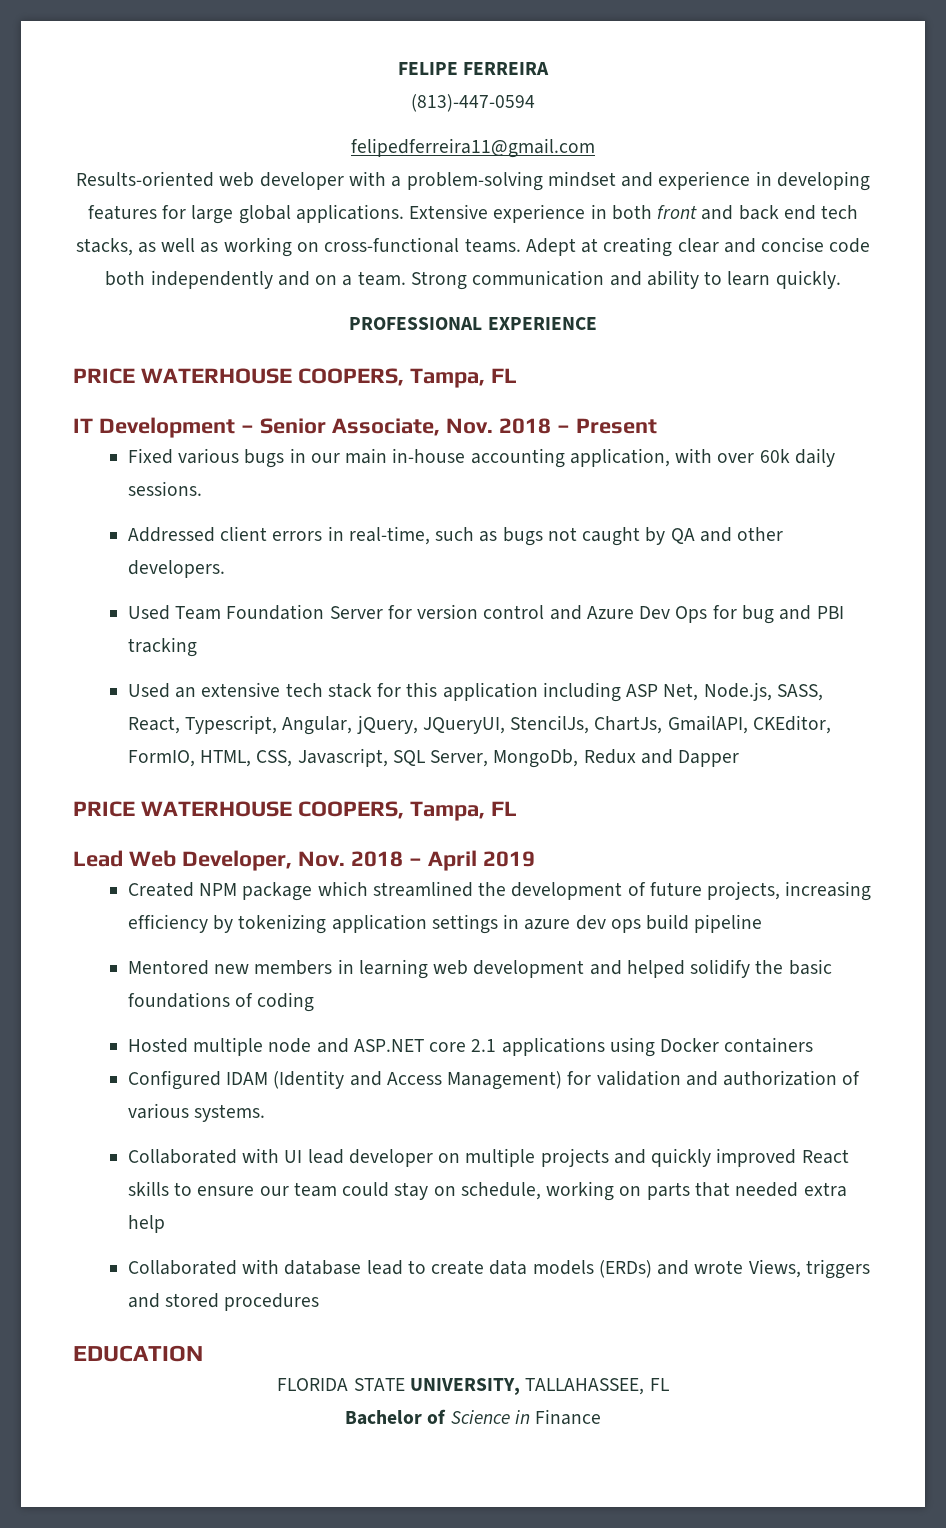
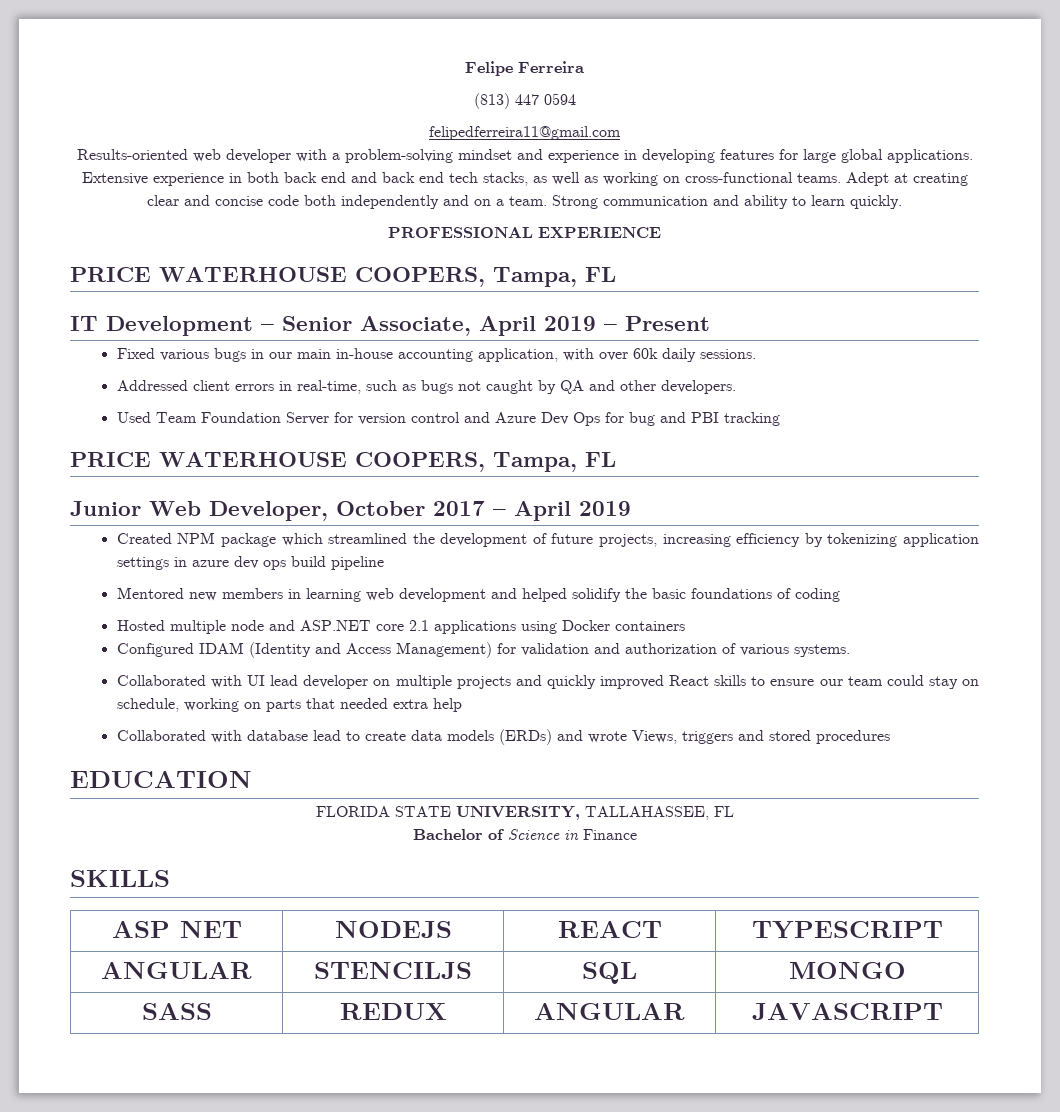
- FELIPE FERREIRA
- (813)-447-0594
+ Felipe Ferreira
+ (813) 447 0594
- Extensive experience in both front and back end tech stacks, as well as working on cross-functional teams.
+ Extensive experience in both back end and back end tech stacks, as well as working on cross-functional teams.
- IT Development – Senior Associate, Nov. 2018 – Present
+ IT Development – Senior Associate, April 2019 – Present
  Used Team Foundation Server for version control and Azure Dev Ops for bug and PBI tracking
- Used an extensive tech stack for this application including ASP Net, Node.js, SASS, React, Typescript, Angular, jQuery, JQueryUI, StencilJs, ChartJs, GmailAPI, CKEditor, FormIO, HTML, CSS, Javascript, SQL Server, MongoDb, Redux and Dapper
  PRICE WATERHOUSE COOPERS, Tampa, FL
- Lead Web Developer, Nov. 2018 – April 2019
+ Junior Web Developer, October 2017 – April 2019
+ SKILLS
+ ASP NET | NODEJS | REACT | TYPESCRIPT
+ ANGULAR | STENCILJS | SQL | MONGO
+ SASS | REDUX | ANGULAR | JAVASCRIPT

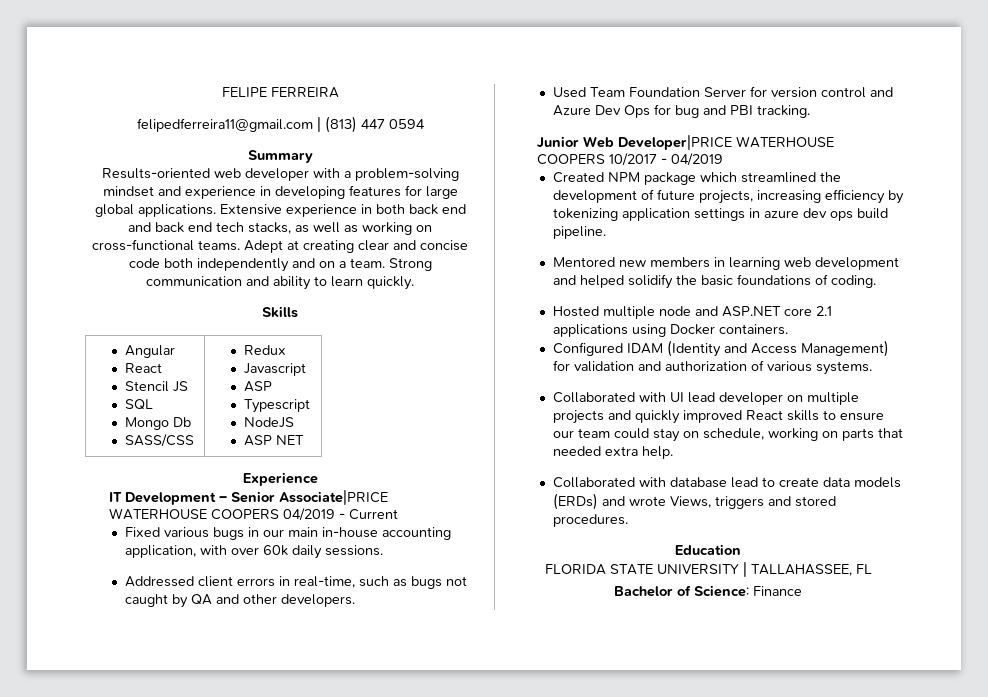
- Felipe Ferreira
- (813) 447 0594
+ FELIPE FERREIRA
+ felipedferreira11@gmail.com | (813) 447 0594
- felipedferreira11@gmail.com
+ Summary
- PROFESSIONAL EXPERIENCE
- PRICE WATERHOUSE COOPERS, Tampa, FL
- IT Development – Senior Associate, April 2019 – Present
+ Skills
+ Angular
+ React
+ Stencil JS
+ SQL
+ Mongo Db
+ SASS/CSS | Redux
+ Javascript
+ ASP
+ Typescript
+ NodeJS
+ ASP NET
+ Experience
+ IT Development – Senior Associate|PRICE WATERHOUSE COOPERS 04/2019 - Current
- Used Team Foundation Server for version control and Azure Dev Ops for bug and PBI tracking
- PRICE WATERHOUSE COOPERS, Tampa, FL
- Junior Web Developer, October 2017 – April 2019
+ Used Team Foundation Server for version control and Azure Dev Ops for bug and PBI tracking.
+ Junior Web Developer|PRICE WATERHOUSE COOPERS 10/2017 - 04/2019
- Created NPM package which streamlined the development of future projects, increasing efficiency by tokenizing application settings in azure dev ops build pipeline
+ Created NPM package which streamlined the development of future projects, increasing efficiency by tokenizing application settings in azure dev ops build pipeline.
- Mentored new members in learning web development and helped solidify the basic foundations of coding
+ Mentored new members in learning web development and helped solidify the basic foundations of coding.
- Hosted multiple node and ASP.NET core 2.1 applications using Docker containers
+ Hosted multiple node and ASP.NET core 2.1 applications using Docker containers.
- Collaborated with UI lead developer on multiple projects and quickly improved React skills to ensure our team could stay on schedule, working on parts that needed extra help
+ Collaborated with UI lead developer on multiple projects and quickly improved React skills to ensure our team could stay on schedule, working on parts that needed extra help.
- Collaborated with database lead to create data models (ERDs) and wrote Views, triggers and stored procedures
- EDUCATION
+ Collaborated with database lead to create data models (ERDs) and wrote Views, triggers and stored procedures.
+ Education
- FLORIDA STATE UNIVERSITY, TALLAHASSEE, FL
+ FLORIDA STATE UNIVERSITY | TALLAHASSEE, FL
- Bachelor of Science in Finance
+ Bachelor of Science: Finance
- SKILLS
- ASP NET | NODEJS | REACT | TYPESCRIPT
- ANGULAR | STENCILJS | SQL | MONGO
- SASS | REDUX | ANGULAR | JAVASCRIPT

